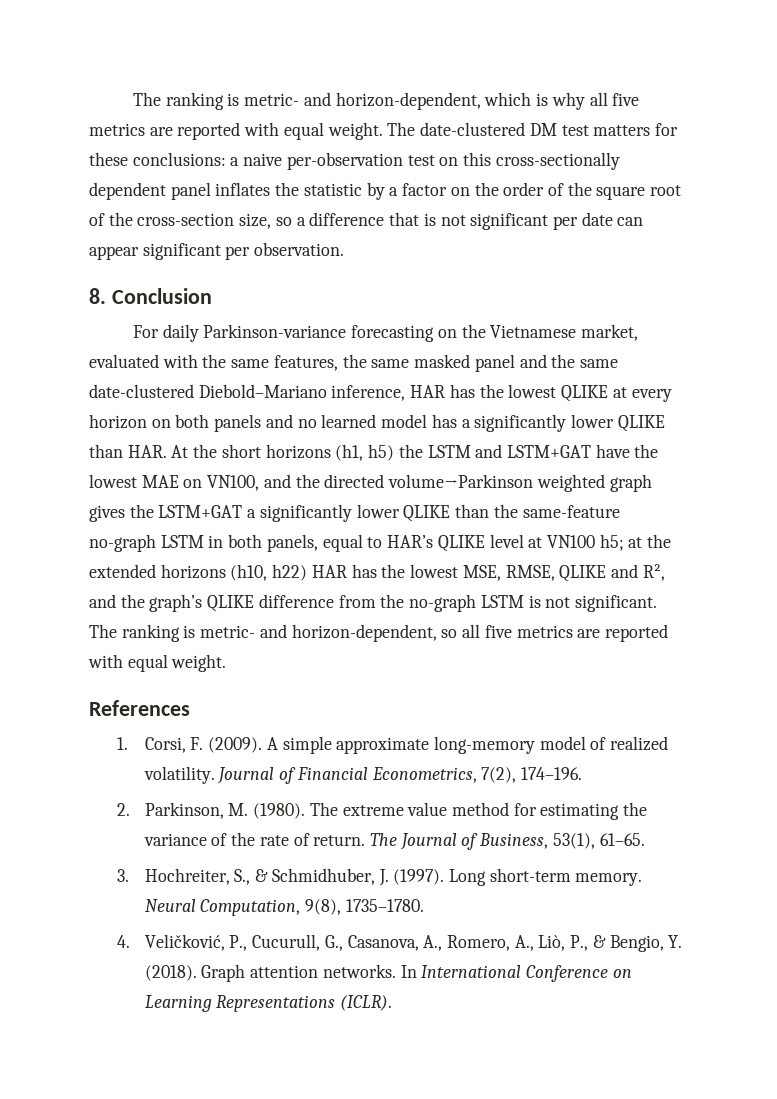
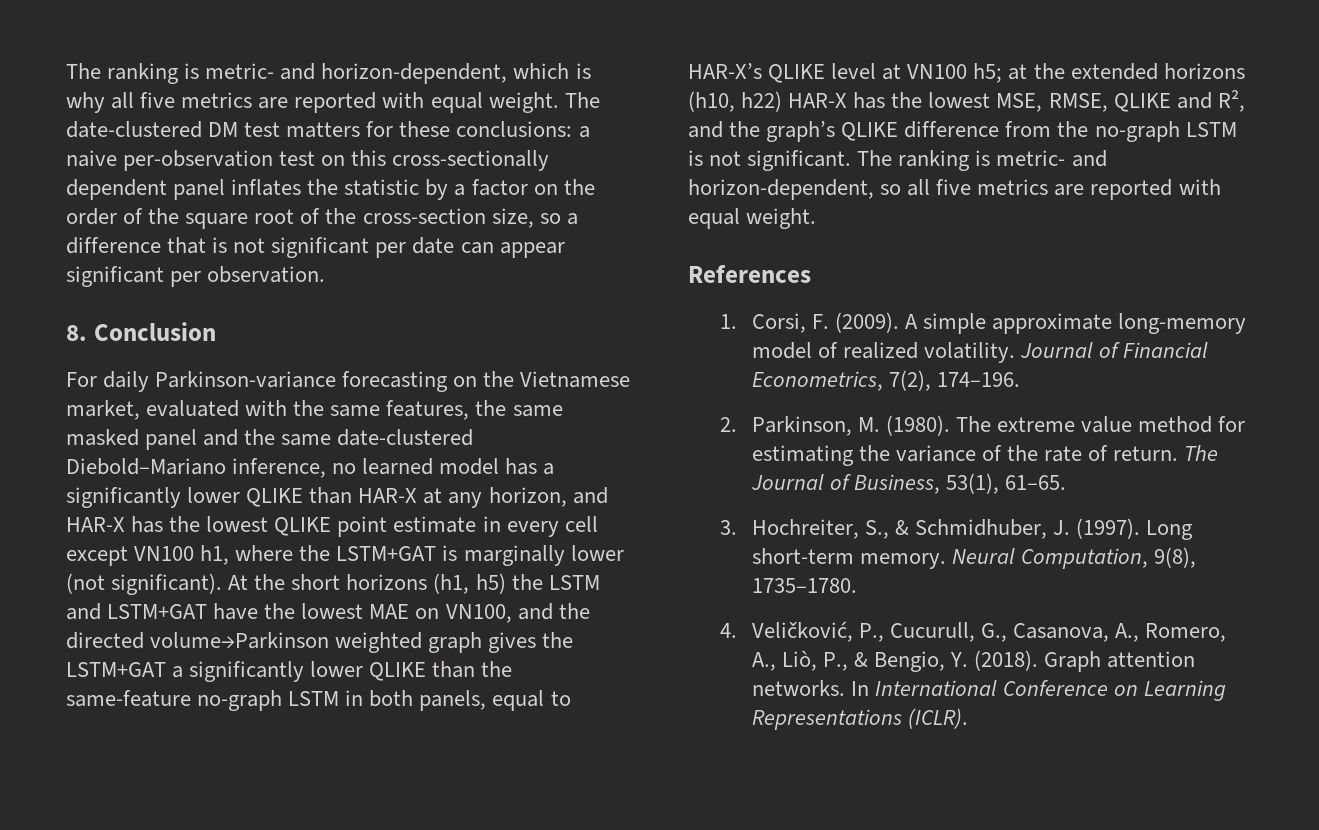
- For daily Parkinson-variance forecasting on the Vietnamese market, evaluated with the same features, the same masked panel and the same date-clustered Diebold–Mariano inference, HAR has the lowest QLIKE at every horizon on both panels and no learned model has a significantly lower QLIKE than HAR. At the short horizons (h1, h5) the LSTM and LSTM+GAT have the lowest MAE on VN100, and the directed volume→Parkinson weighted graph gives the LSTM+GAT a significantly lower QLIKE than the same-feature no-graph LSTM in both panels, equal to HAR’s QLIKE level at VN100 h5;
+ For daily Parkinson-variance forecasting on the Vietnamese market, evaluated with the same features, the same masked panel and the same date-clustered Diebold–Mariano inference, no learned model has a significantly lower QLIKE than HAR-X at any horizon, and HAR-X has the lowest QLIKE point estimate in every cell except VN100 h1, where the LSTM+GAT is marginally lower (not significant). At the short horizons (h1, h5) the LSTM and LSTM+GAT have the lowest MAE on VN100, and the directed volume→Parkinson weighted graph gives the LSTM+GAT a significantly lower QLIKE than the same-feature no-graph LSTM in both panels, equal to HAR-X’s QLIKE level at VN100 h5;
- at the extended horizons (h10, h22) HAR has the lowest MSE, RMSE, QLIKE and R², and the graph’s QLIKE difference from the no-graph LSTM is not significant.
+ at the extended horizons (h10, h22) HAR-X has the lowest MSE, RMSE, QLIKE and R², and the graph’s QLIKE difference from the no-graph LSTM is not significant.

